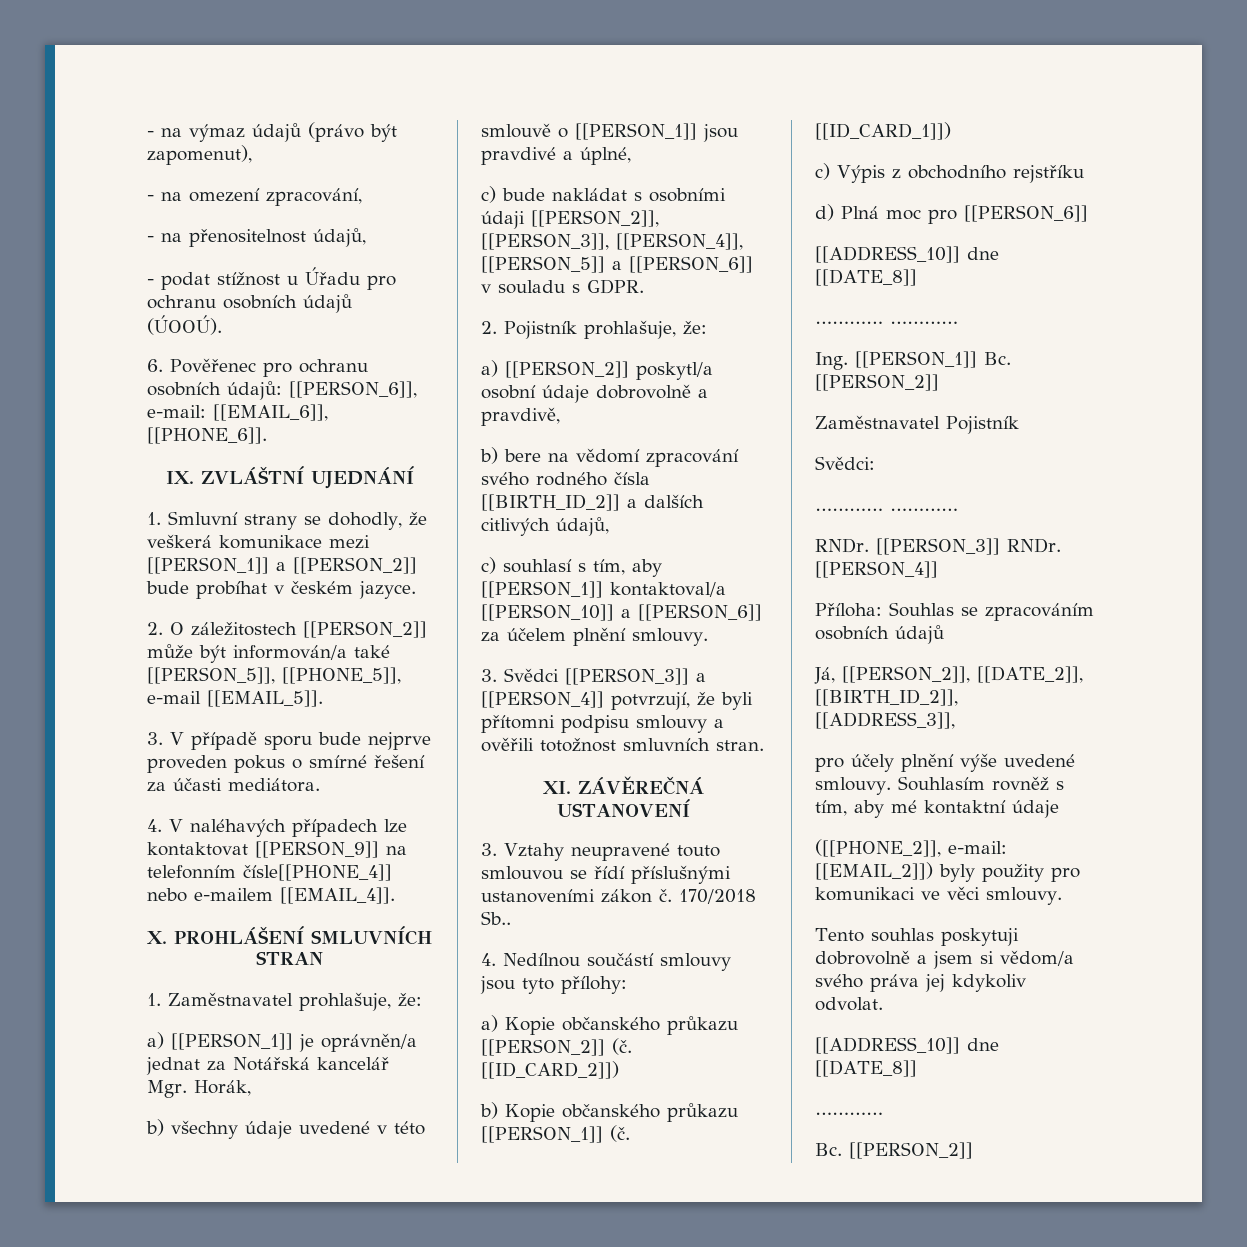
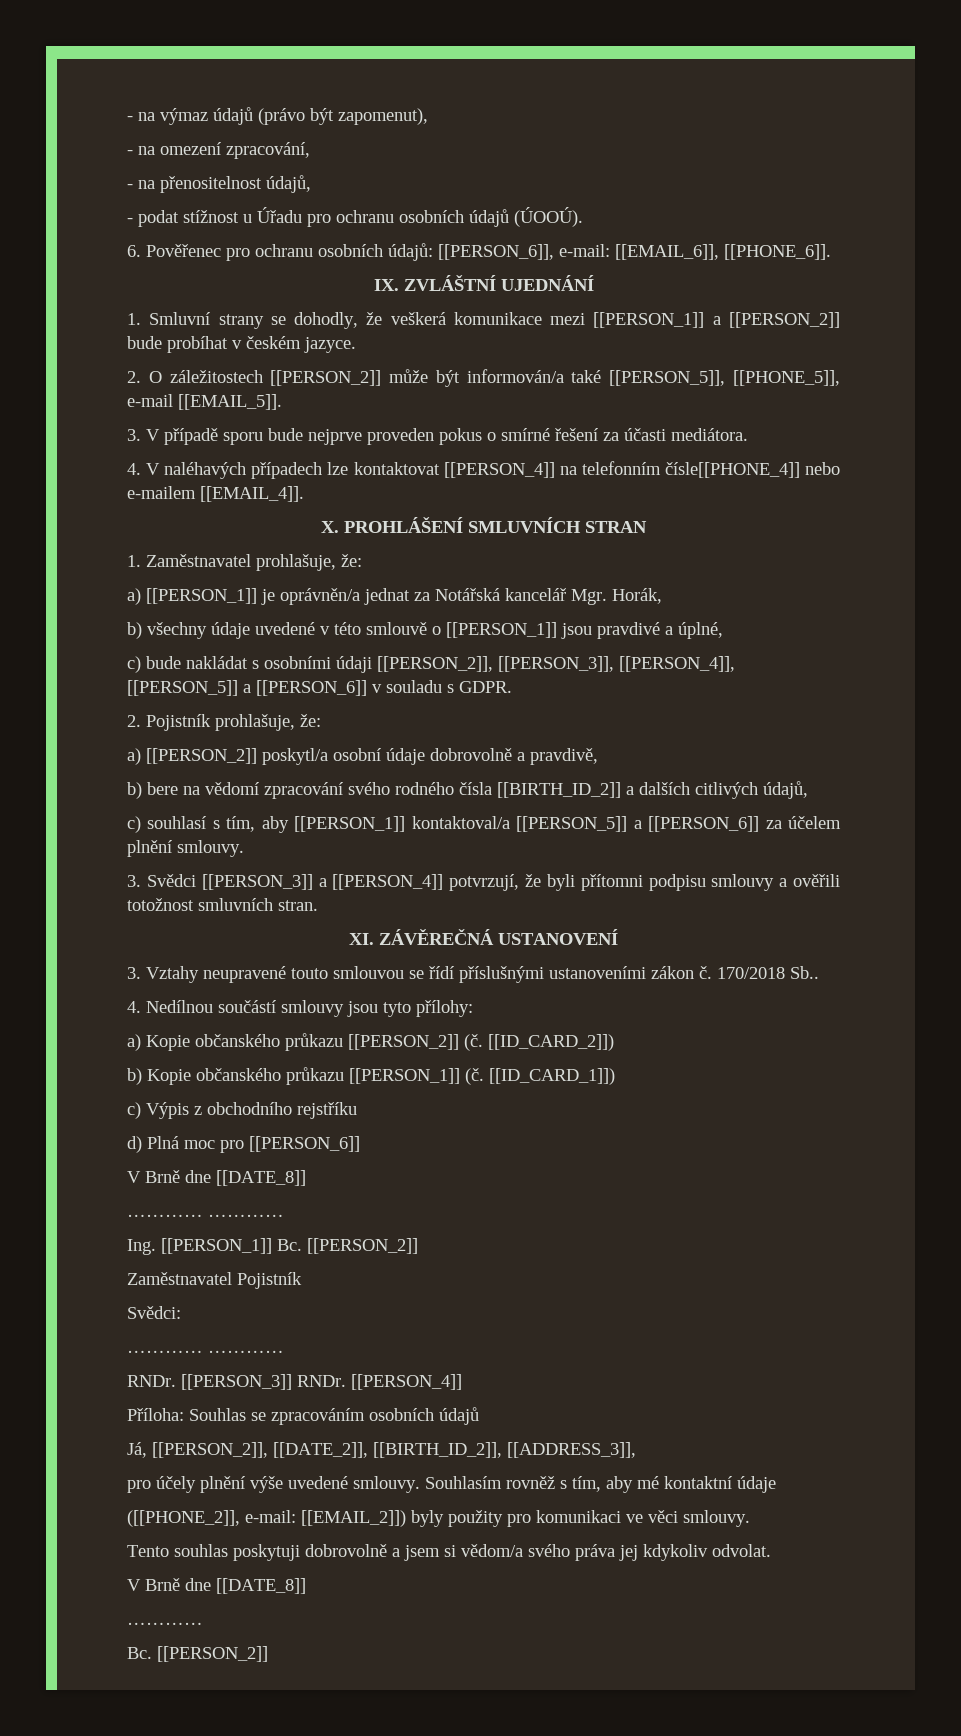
- 4. V naléhavých případech lze kontaktovat [[PERSON_9]] na telefonním čísle[[PHONE_4]] nebo e-mailem [[EMAIL_4]].
+ 4. V naléhavých případech lze kontaktovat [[PERSON_4]] na telefonním čísle[[PHONE_4]] nebo e-mailem [[EMAIL_4]].
- c) souhlasí s tím, aby [[PERSON_1]] kontaktoval/a [[PERSON_10]] a [[PERSON_6]] za účelem plnění smlouvy.
+ c) souhlasí s tím, aby [[PERSON_1]] kontaktoval/a [[PERSON_5]] a [[PERSON_6]] za účelem plnění smlouvy.
  d) Plná moc pro [[PERSON_6]]
- [[ADDRESS_10]] dne [[DATE_8]]
+ V Brně dne [[DATE_8]]
  Tento souhlas poskytuji dobrovolně a jsem si vědom/a svého práva jej kdykoliv odvolat.
- [[ADDRESS_10]] dne [[DATE_8]]
+ V Brně dne [[DATE_8]]

